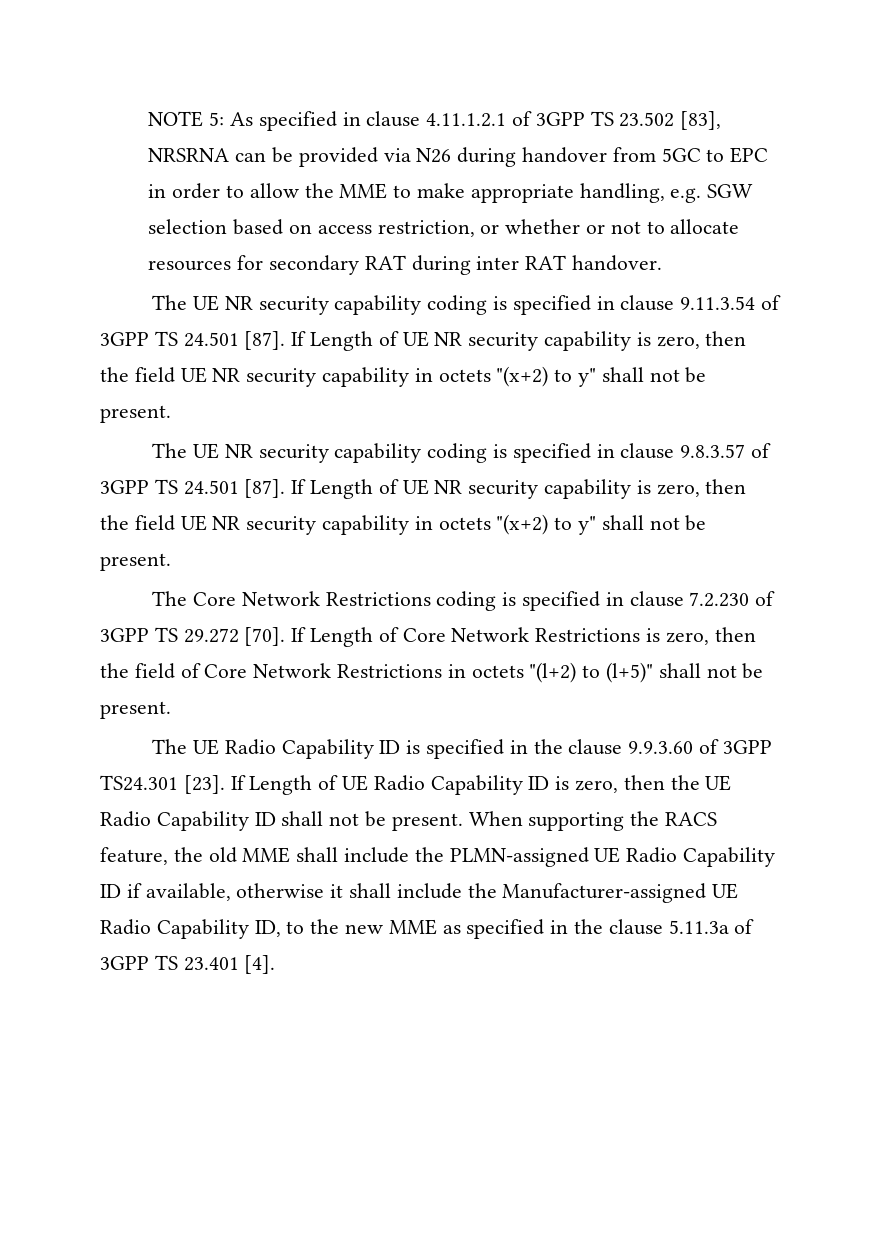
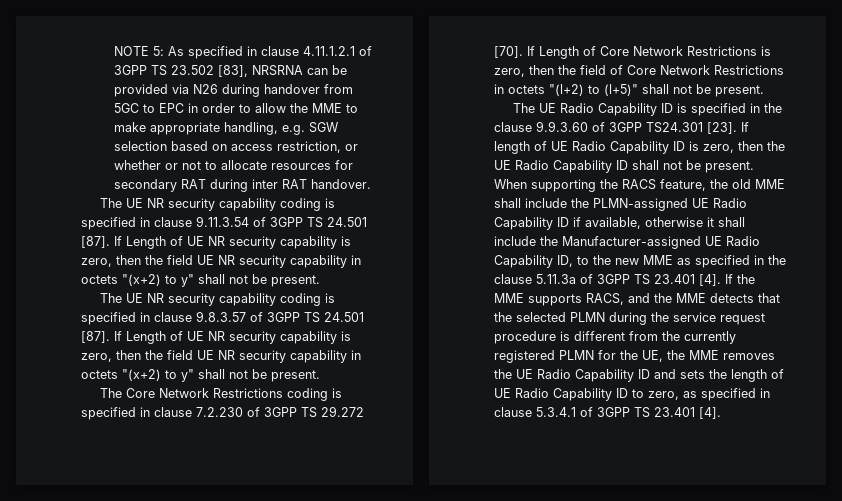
- If Length of UE Radio Capability ID is zero, then the UE Radio Capability ID shall not be present.
+ If length of UE Radio Capability ID is zero, then the UE Radio Capability ID shall not be present.
+ If the MME supports RACS, and the MME detects that the selected PLMN during the service request procedure is different from the currently registered PLMN for the UE, the MME removes the UE Radio Capability ID and sets the length of UE Radio Capability ID to zero, as specified in clause 5.3.4.1 of 3GPP TS 23.401 [4].

